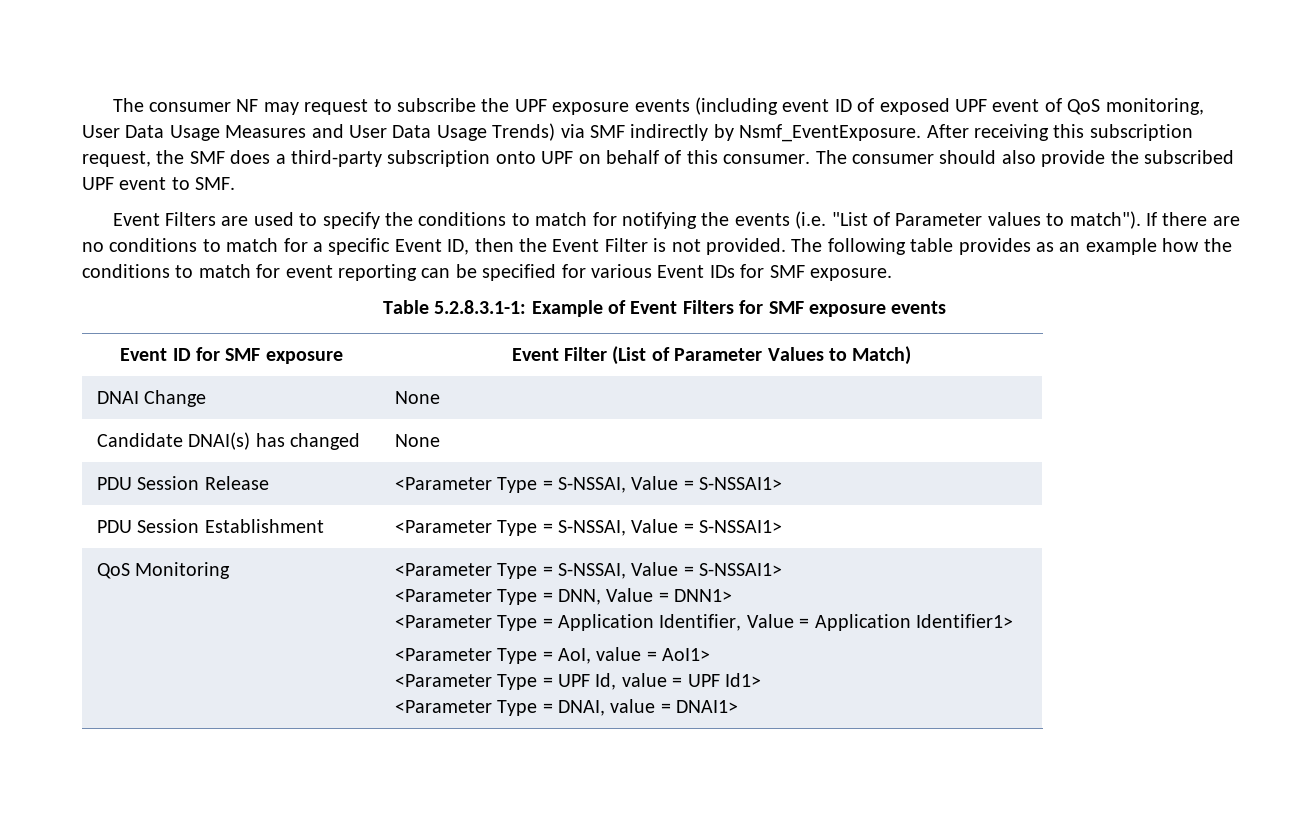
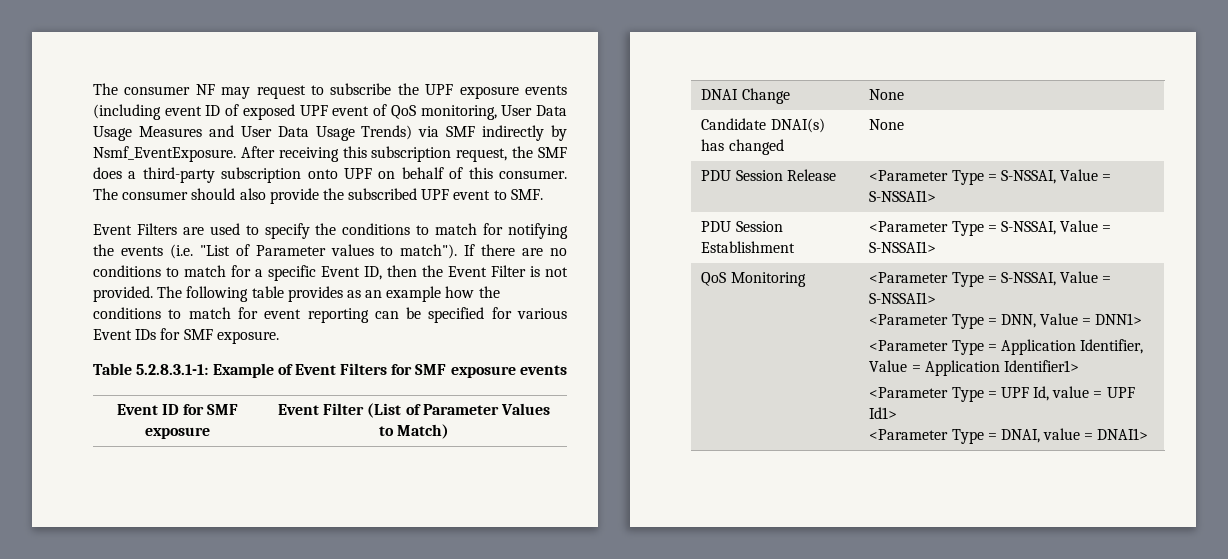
- <Parameter Type = AoI, value = AoI1>

